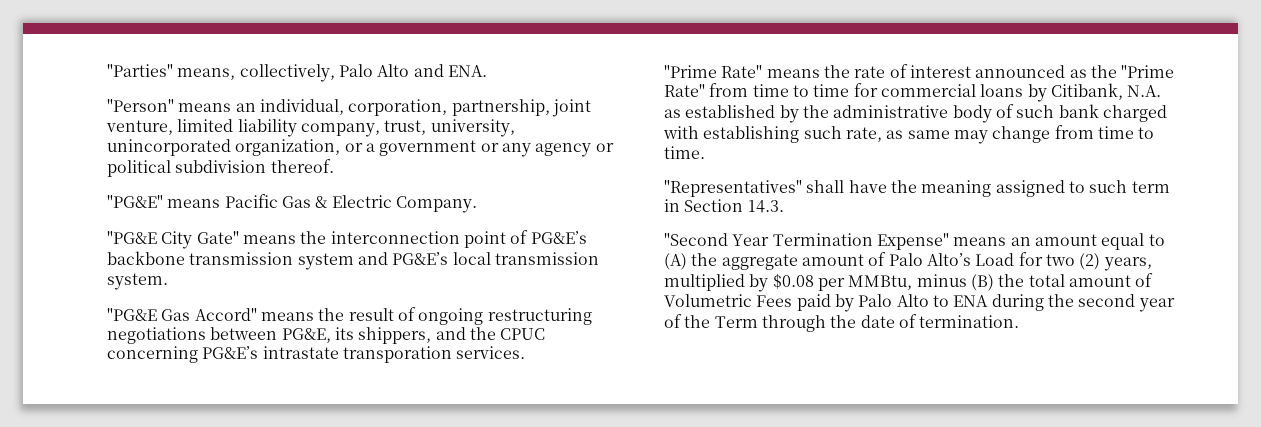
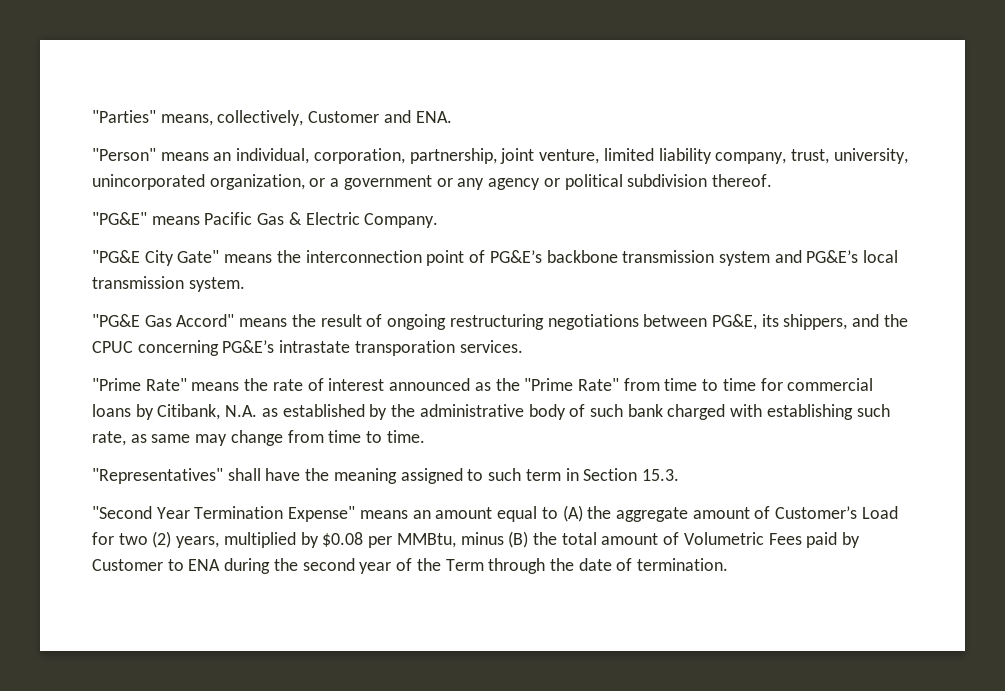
- "Parties" means, collectively, Palo Alto and ENA.
+ "Parties" means, collectively, Customer and ENA.
- "Representatives" shall have the meaning assigned to such term in Section 14.3.
+ "Representatives" shall have the meaning assigned to such term in Section 15.3.
- "Second Year Termination Expense" means an amount equal to (A) the aggregate amount of Palo Alto’s Load for two (2) years, multiplied by $0.08 per MMBtu, minus (B) the total amount of Volumetric Fees paid by Palo Alto to ENA during the second year of the Term through the date of termination.
+ "Second Year Termination Expense" means an amount equal to (A) the aggregate amount of Customer’s Load for two (2) years, multiplied by $0.08 per MMBtu, minus (B) the total amount of Volumetric Fees paid by Customer to ENA during the second year of the Term through the date of termination.

